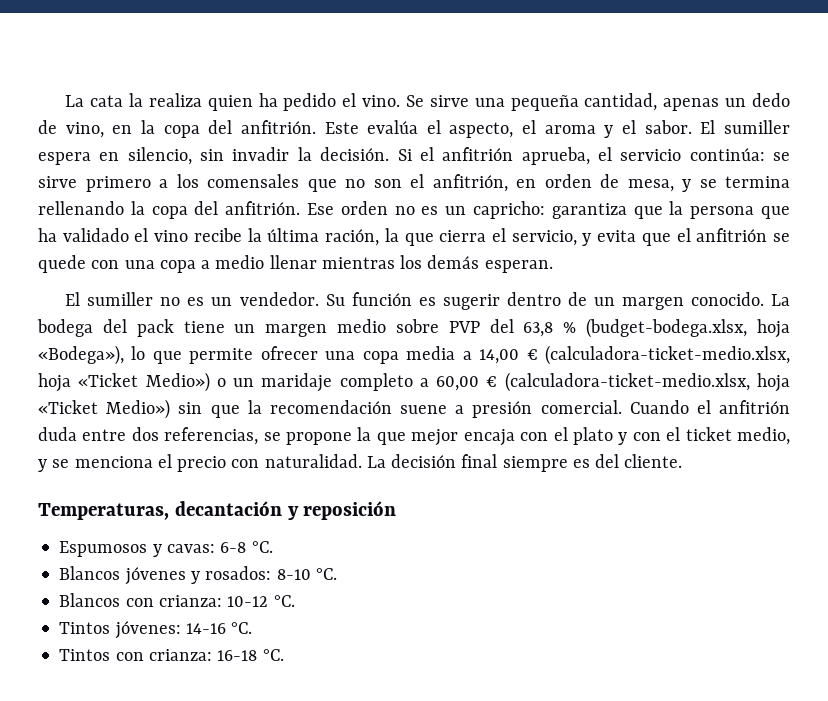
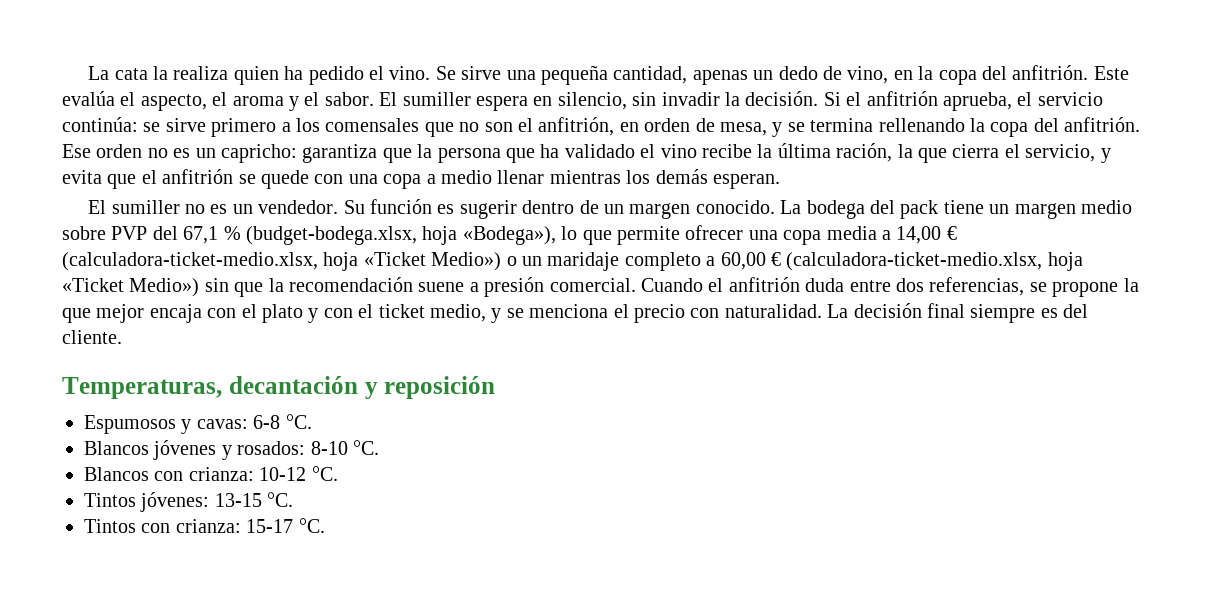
- La bodega del pack tiene un margen medio sobre PVP del 63,8 % (budget-bodega.xlsx, hoja «Bodega»), lo que permite ofrecer una copa media a 14,00 € (calculadora-ticket-medio.xlsx, hoja «Ticket Medio») o un maridaje completo a 60,00 € (calculadora-ticket-medio.xlsx, hoja «Ticket Medio») sin que la recomendación suene a presión comercial.
+ La bodega del pack tiene un margen medio sobre PVP del 67,1 % (budget-bodega.xlsx, hoja «Bodega»), lo que permite ofrecer una copa media a 14,00 € (calculadora-ticket-medio.xlsx, hoja «Ticket Medio») o un maridaje completo a 60,00 € (calculadora-ticket-medio.xlsx, hoja «Ticket Medio») sin que la recomendación suene a presión comercial.
- Tintos jóvenes: 14-16 °C.
+ Tintos jóvenes: 13-15 °C.
- Tintos con crianza: 16-18 °C.
+ Tintos con crianza: 15-17 °C.

